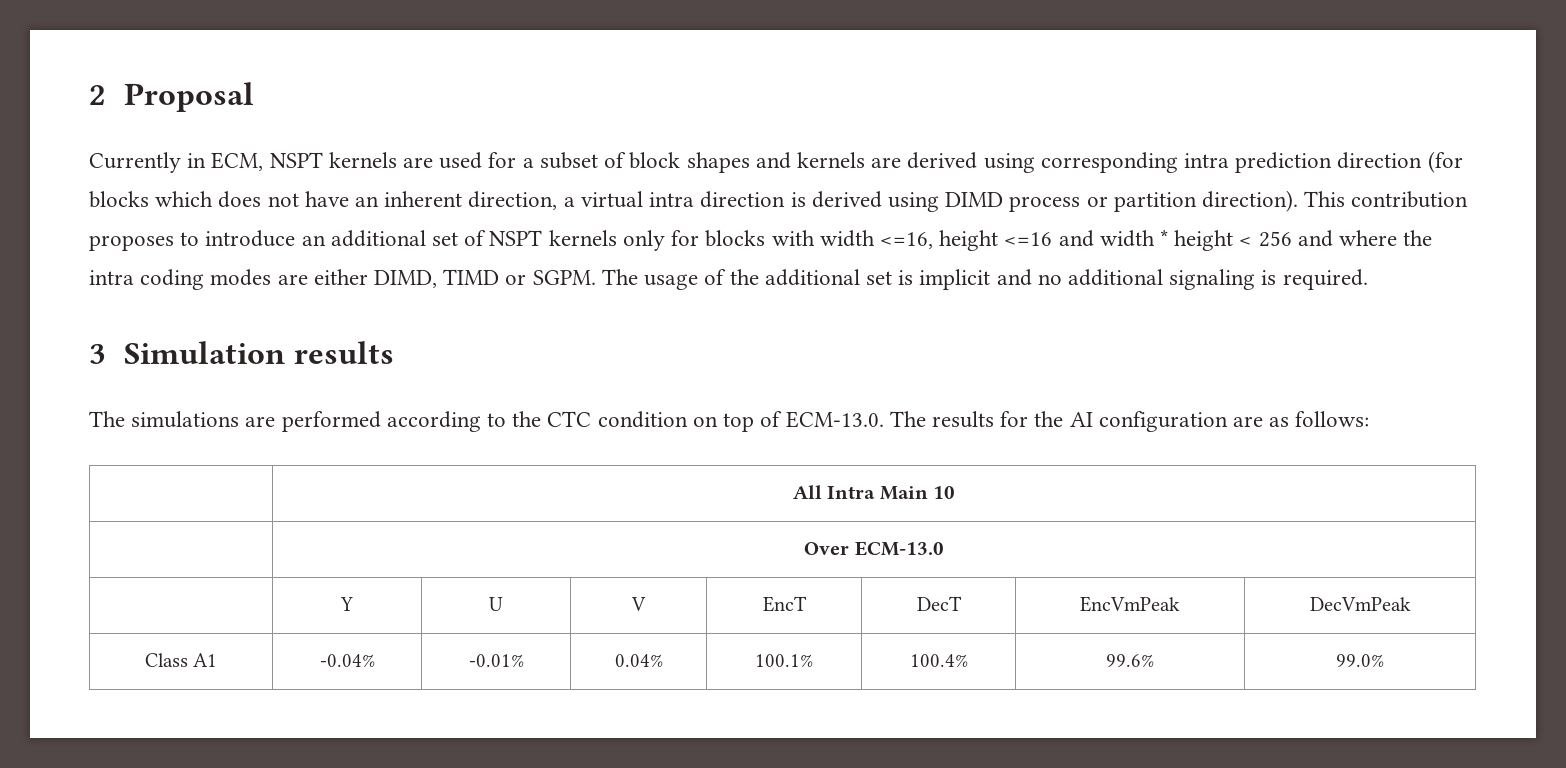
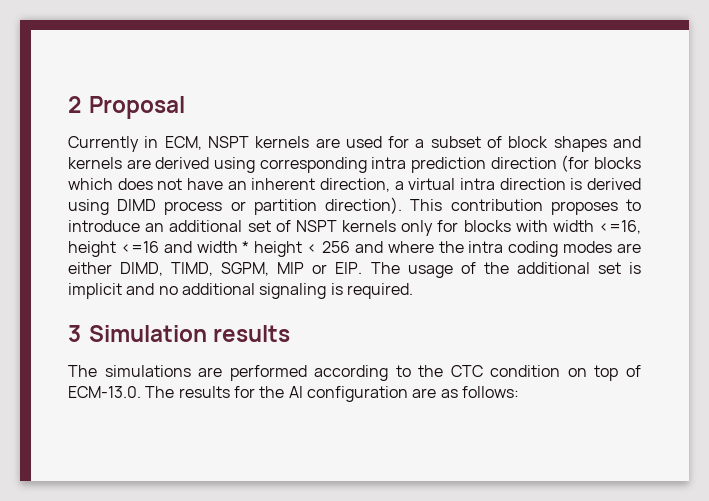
- This contribution proposes to introduce an additional set of NSPT kernels only for blocks with width <=16, height <=16 and width * height < 256 and where the intra coding modes are either DIMD, TIMD or SGPM. The usage of the additional set is implicit and no additional signaling is required.
+ This contribution proposes to introduce an additional set of NSPT kernels only for blocks with width <=16, height <=16 and width * height < 256 and where the intra coding modes are either DIMD, TIMD, SGPM, MIP or EIP. The usage of the additional set is implicit and no additional signaling is required.
- | All Intra Main 10
- | Over ECM-13.0
- | Y | U | V | EncT | DecT | EncVmPeak | DecVmPeak
- Class A1 | -0.04% | -0.01% | 0.04% | 100.1% | 100.4% | 99.6% | 99.0%

